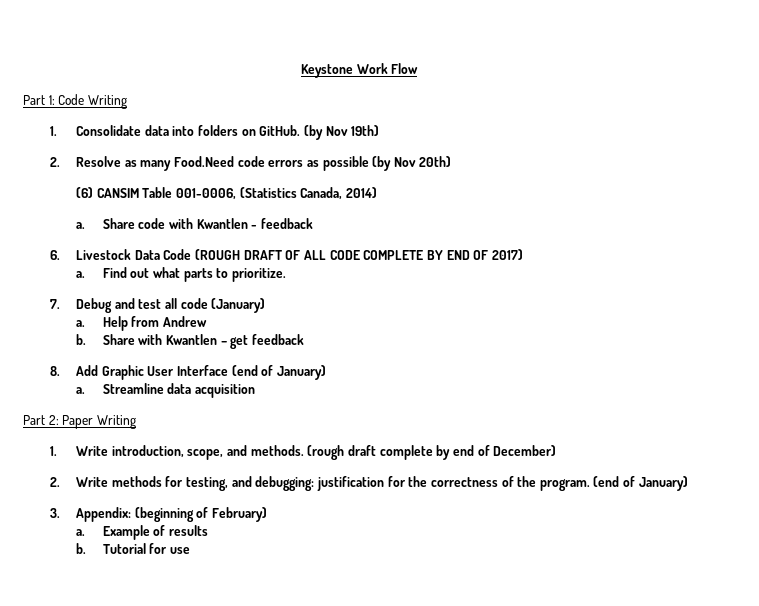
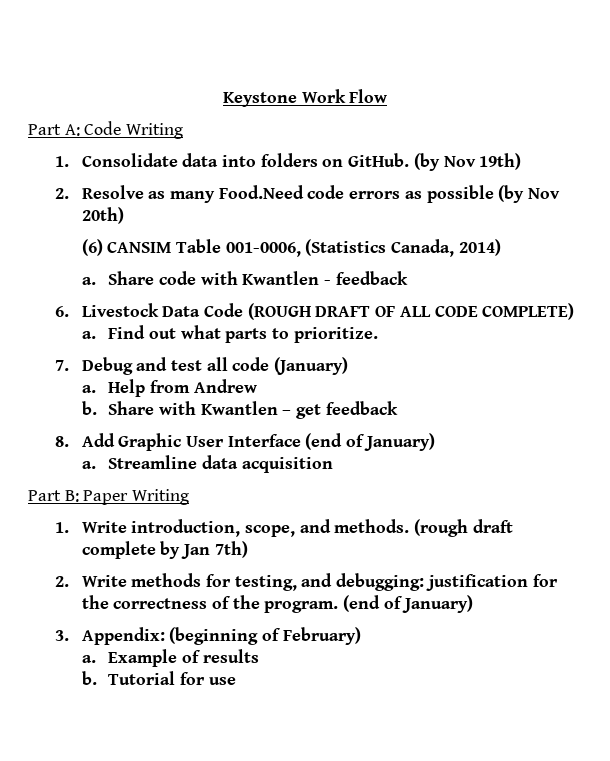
- Part 1: Code Writing
+ Part A: Code Writing
- 6. Livestock Data Code (ROUGH DRAFT OF ALL CODE COMPLETE BY END OF 2017)
+ 6. Livestock Data Code (ROUGH DRAFT OF ALL CODE COMPLETE)
- Part 2: Paper Writing
+ Part B: Paper Writing
- (rough draft complete by end of December)
+ (rough draft complete by Jan 7th)

